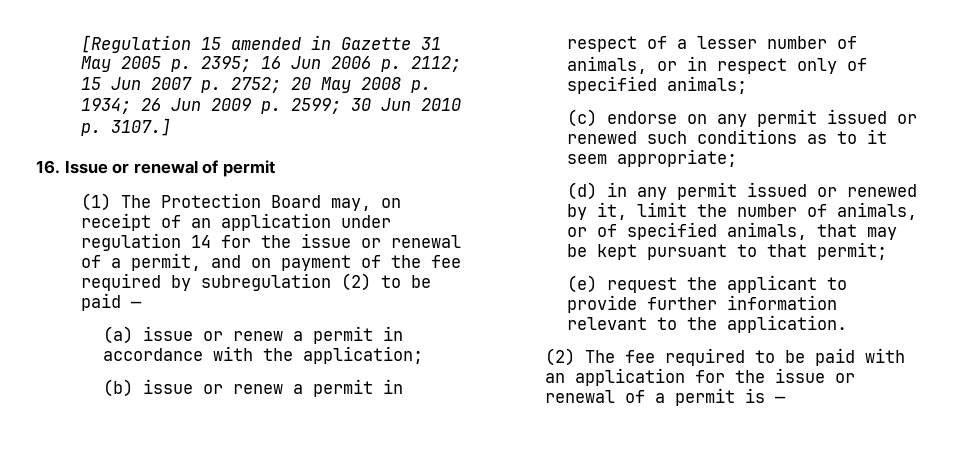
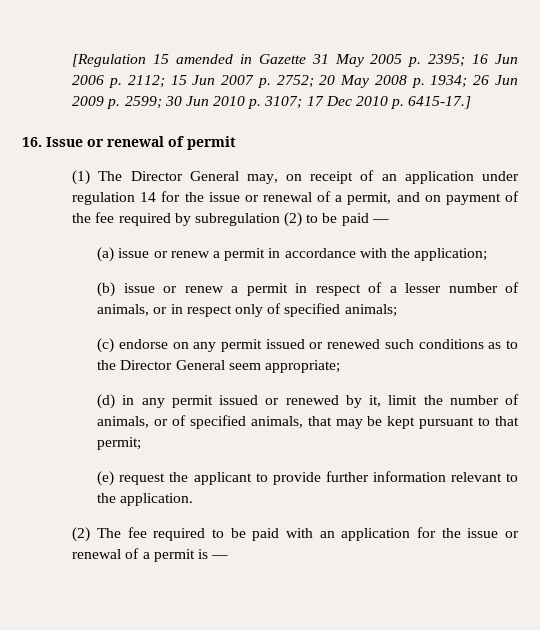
- [Regulation 15 amended in Gazette 31 May 2005 p. 2395; 16 Jun 2006 p. 2112; 15 Jun 2007 p. 2752; 20 May 2008 p. 1934; 26 Jun 2009 p. 2599; 30 Jun 2010 p. 3107.]
+ [Regulation 15 amended in Gazette 31 May 2005 p. 2395; 16 Jun 2006 p. 2112; 15 Jun 2007 p. 2752; 20 May 2008 p. 1934; 26 Jun 2009 p. 2599; 30 Jun 2010 p. 3107; 17 Dec 2010 p. 6415-17.]
- (1) The Protection Board may, on receipt of an application under regulation 14 for the issue or renewal of a permit, and on payment of the fee required by subregulation (2) to be paid —
+ (1) The Director General may, on receipt of an application under regulation 14 for the issue or renewal of a permit, and on payment of the fee required by subregulation (2) to be paid —
- (c) endorse on any permit issued or renewed such conditions as to it seem appropriate;
+ (c) endorse on any permit issued or renewed such conditions as to the Director General seem appropriate;

